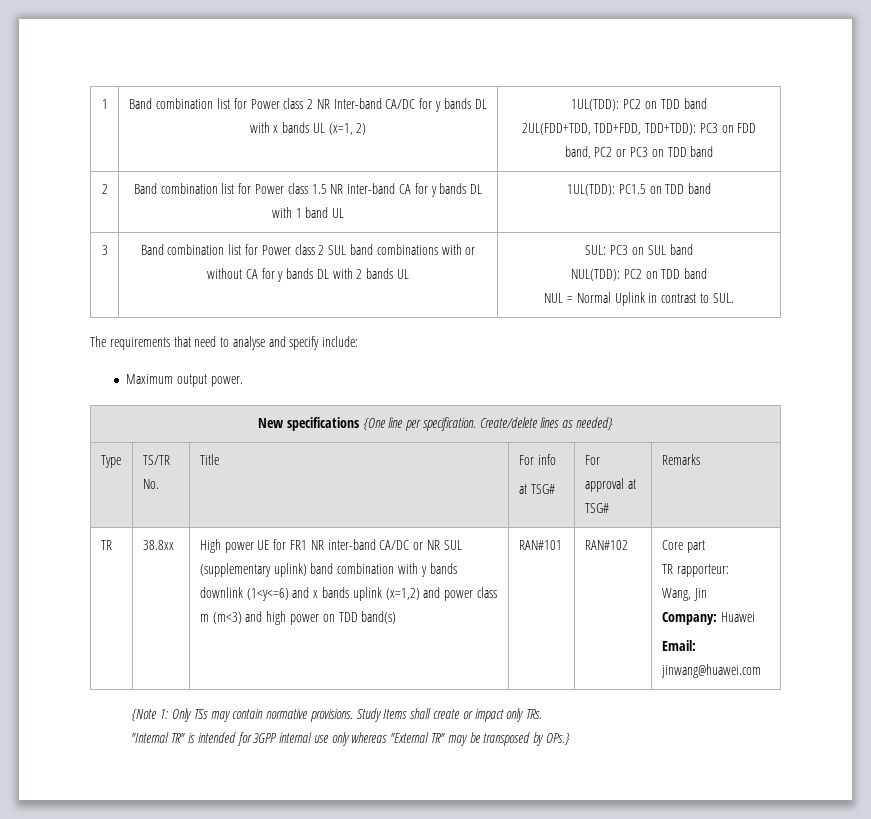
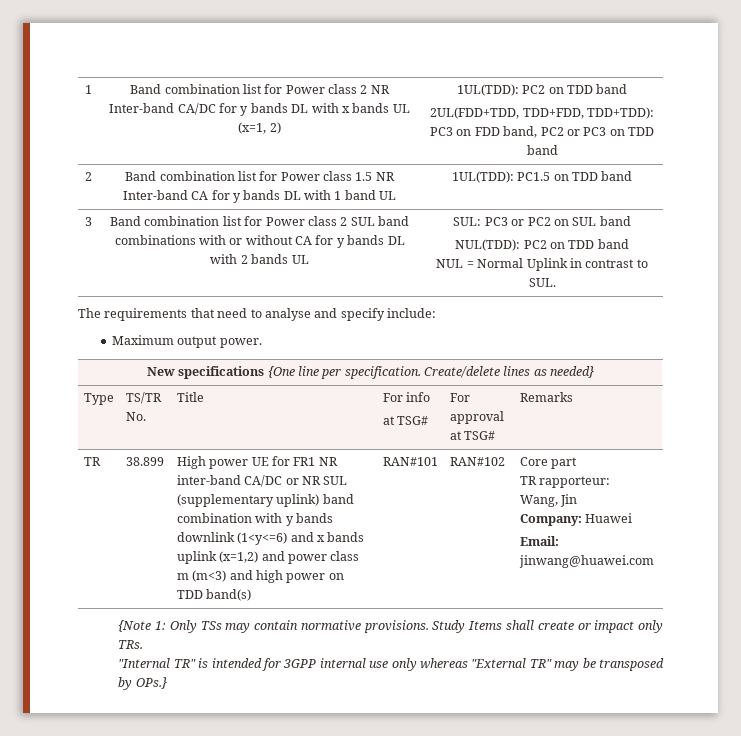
- SUL: PC3 on SUL band
+ SUL: PC3 or PC2 on SUL band
- 38.8xx
+ 38.899

